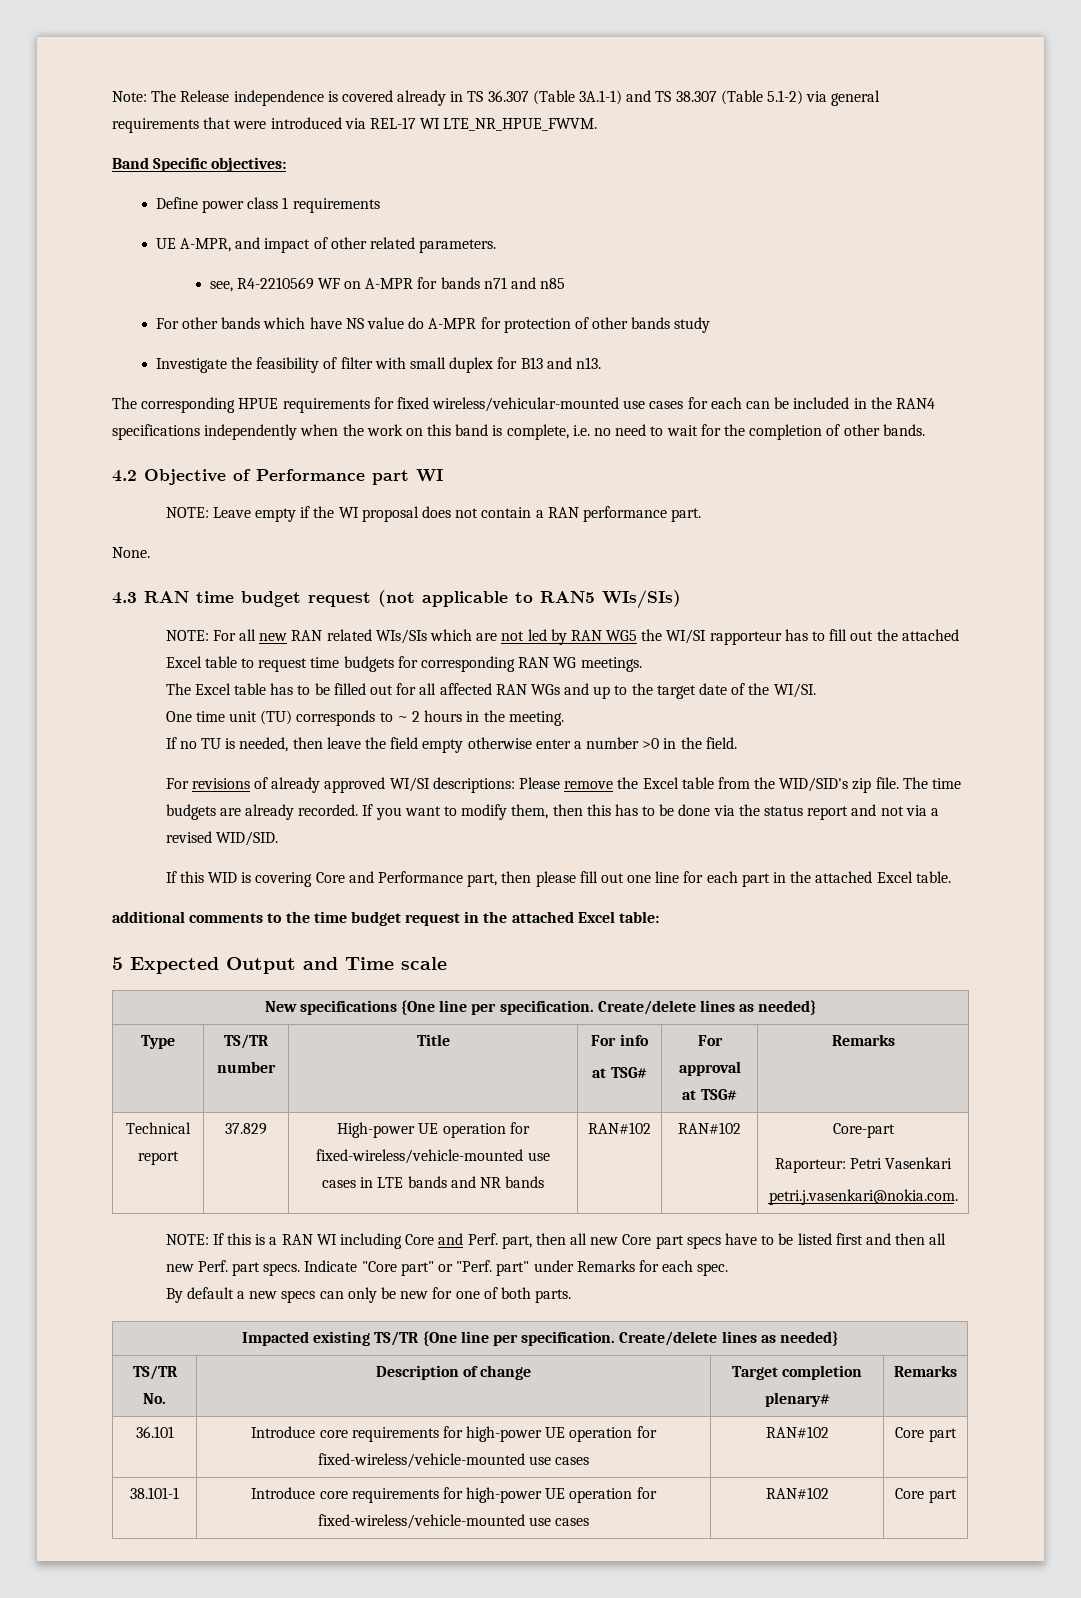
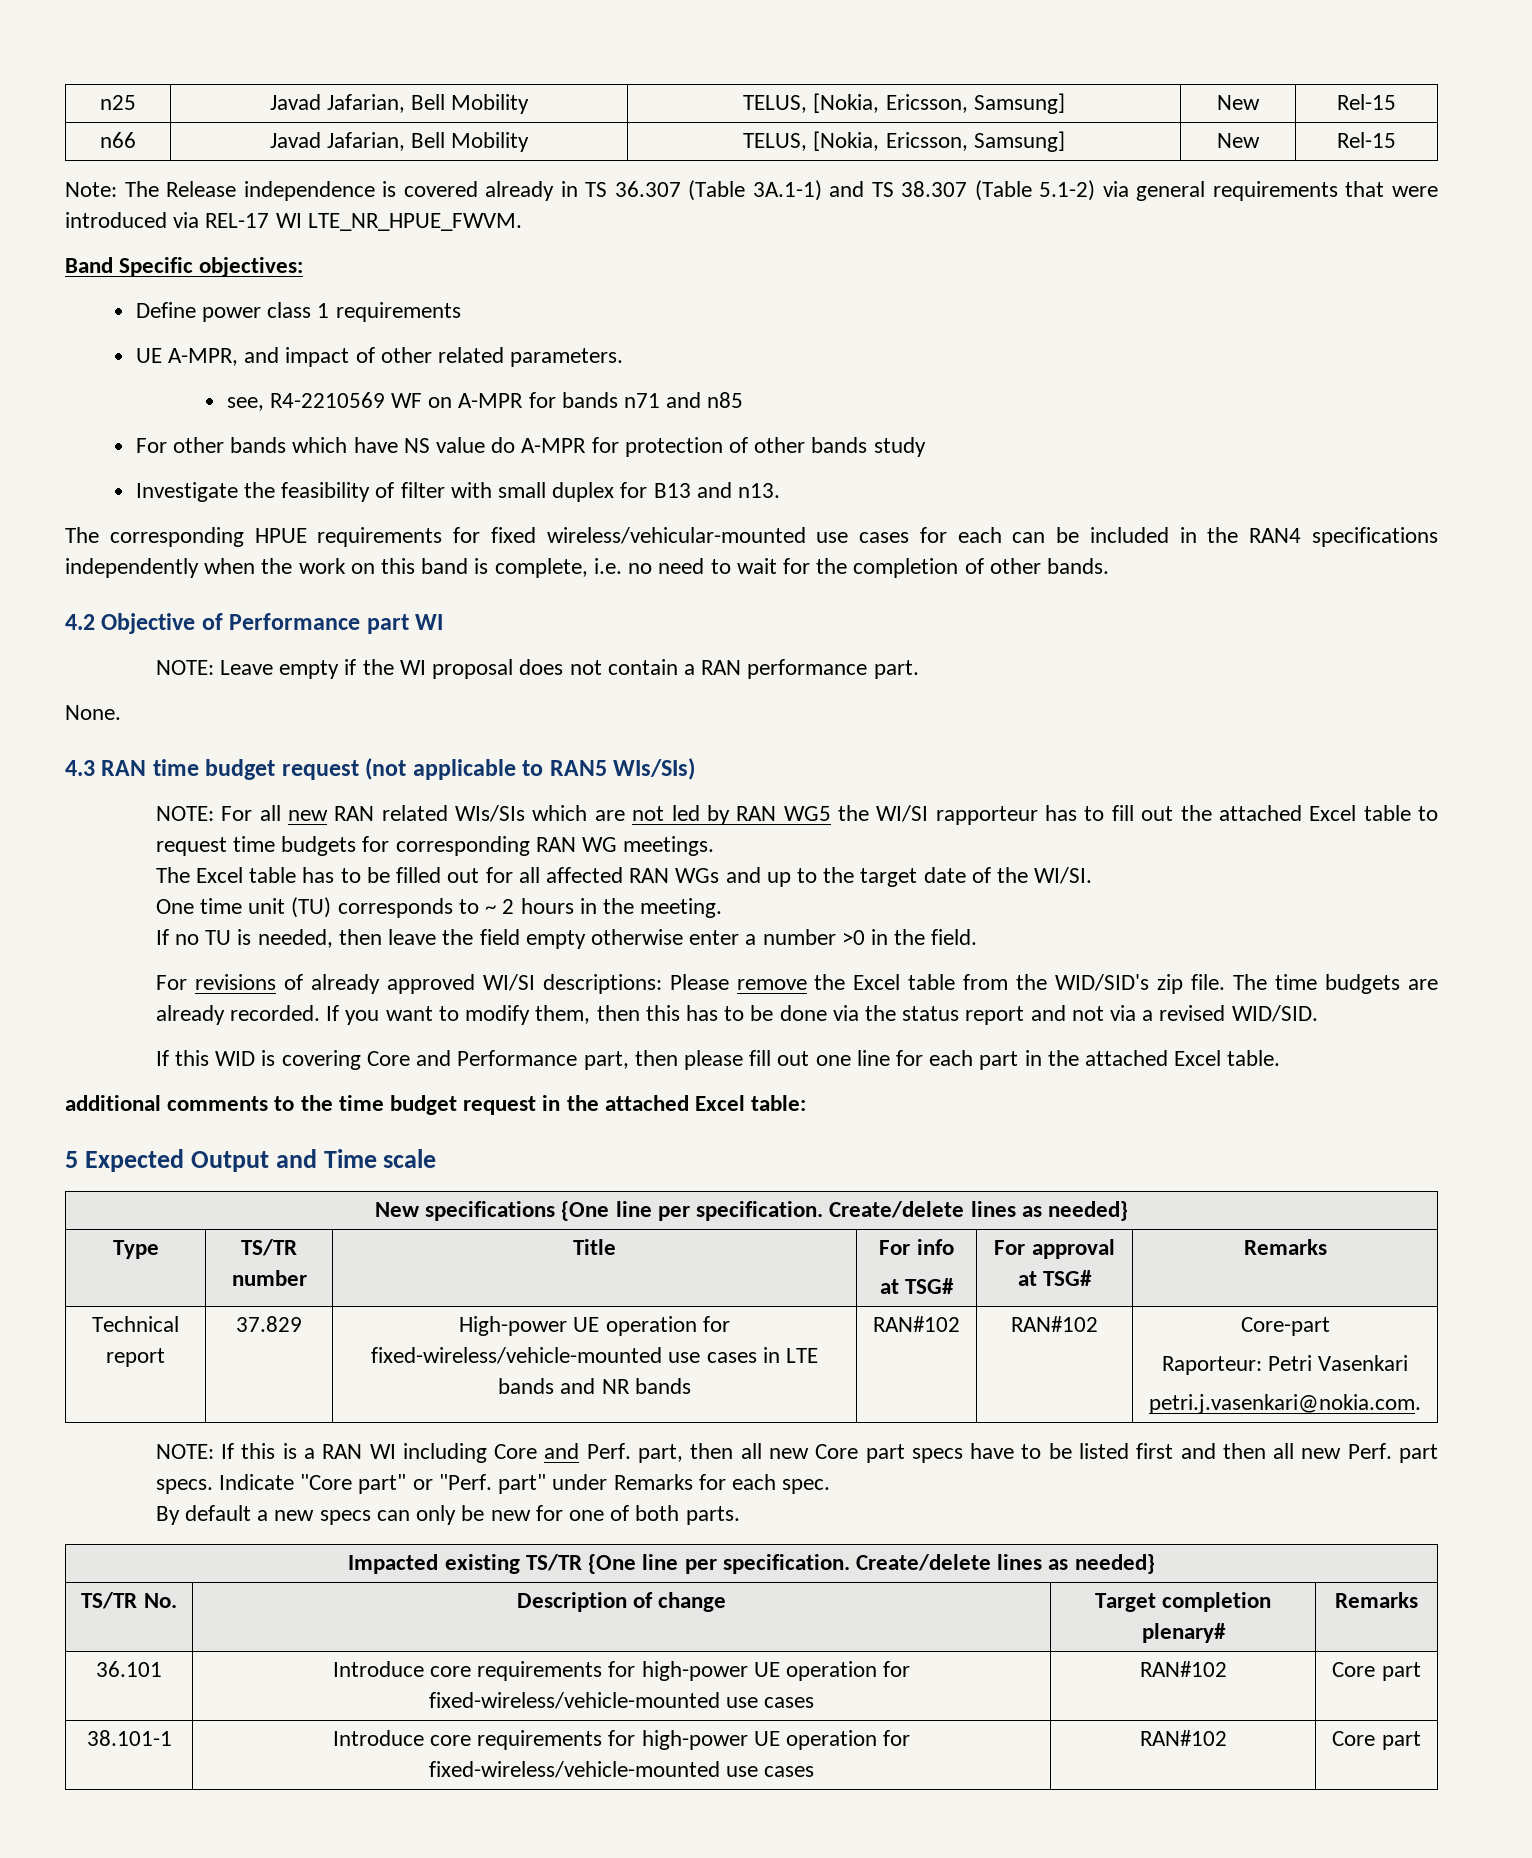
+ n25 | Javad Jafarian, Bell Mobility | TELUS, [Nokia, Ericsson, Samsung] | New | Rel-15
+ n66 | Javad Jafarian, Bell Mobility | TELUS, [Nokia, Ericsson, Samsung] | New | Rel-15

